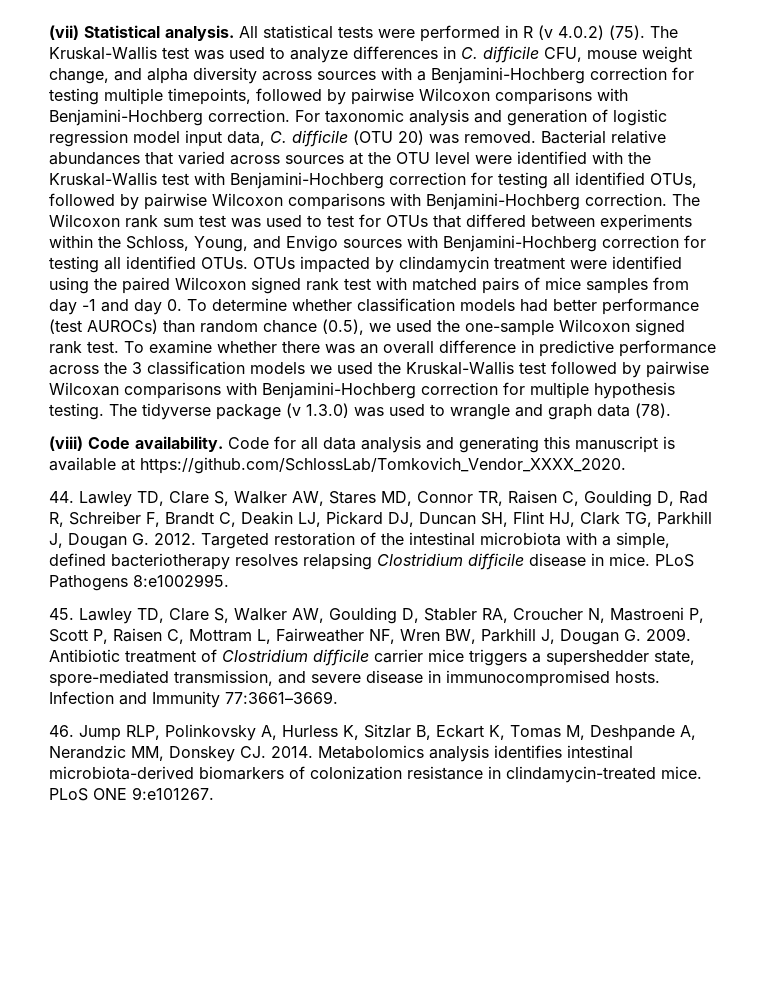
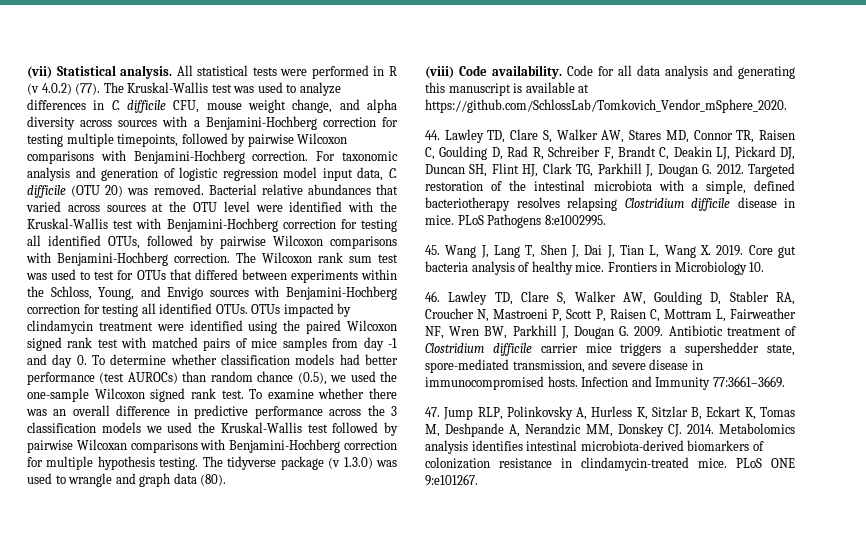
- All statistical tests were performed in R (v 4.0.2) (75).
+ All statistical tests were performed in R (v 4.0.2) (77).
- The tidyverse package (v 1.3.0) was used to wrangle and graph data (78).
+ The tidyverse package (v 1.3.0) was used to wrangle and graph data (80).
- Code for all data analysis and generating this manuscript is available at https://github.com/SchlossLab/Tomkovich_Vendor_XXXX_2020.
+ Code for all data analysis and generating this manuscript is available at https://github.com/SchlossLab/Tomkovich_Vendor_mSphere_2020.
- 45. Lawley TD, Clare S, Walker AW, Goulding D, Stabler RA, Croucher N, Mastroeni P, Scott P, Raisen C, Mottram L, Fairweather NF, Wren BW, Parkhill J, Dougan G. 2009.
+ 45. Wang J, Lang T, Shen J, Dai J, Tian L, Wang X. 2019. Core gut bacteria analysis of healthy mice. Frontiers in Microbiology 10.
+ 46. Lawley TD, Clare S, Walker AW, Goulding D, Stabler RA, Croucher N, Mastroeni P, Scott P, Raisen C, Mottram L, Fairweather NF, Wren BW, Parkhill J, Dougan G. 2009.
- 46. Jump RLP, Polinkovsky A, Hurless K, Sitzlar B, Eckart K, Tomas M, Deshpande A, Nerandzic MM, Donskey CJ. 2014.
+ 47. Jump RLP, Polinkovsky A, Hurless K, Sitzlar B, Eckart K, Tomas M, Deshpande A, Nerandzic MM, Donskey CJ. 2014.

